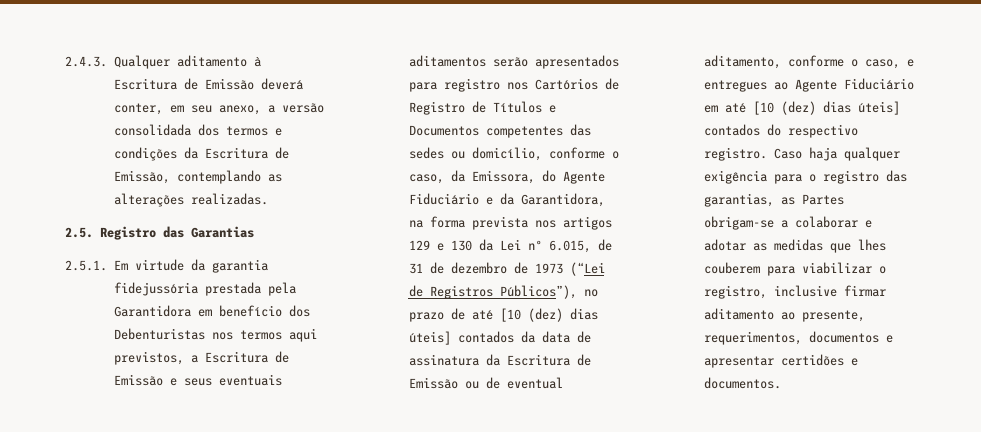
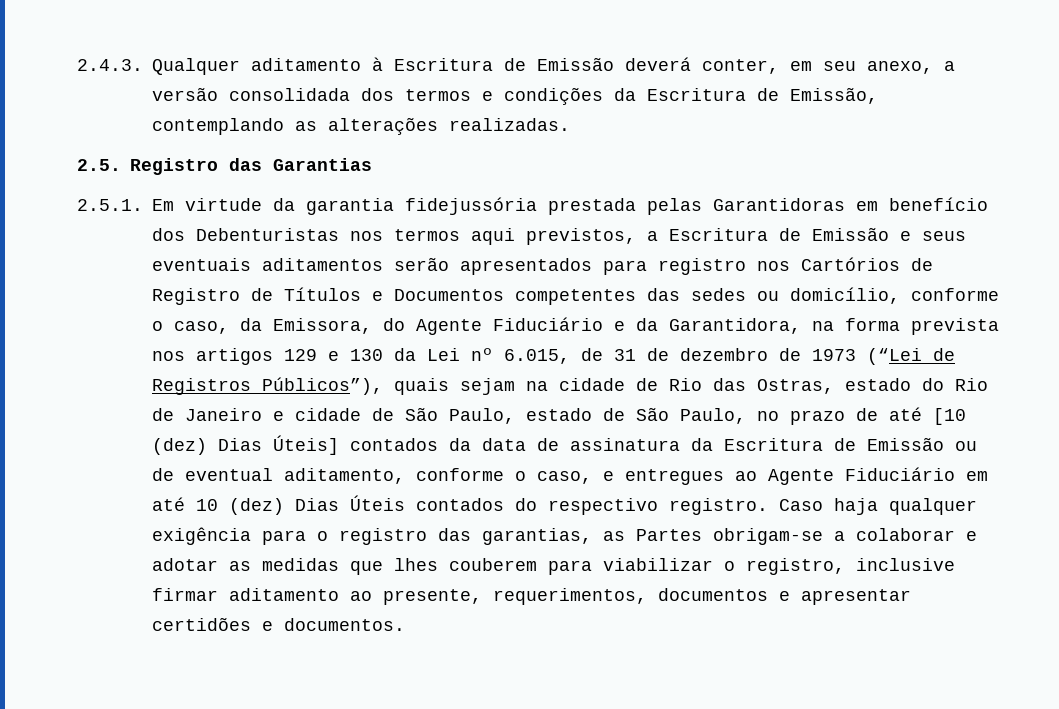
- 2.5.1. Em virtude da garantia fidejussória prestada pela Garantidora em benefício dos Debenturistas nos termos aqui previstos, a Escritura de Emissão e seus eventuais aditamentos serão apresentados para registro nos Cartórios de Registro de Títulos e Documentos competentes das sedes ou domicílio, conforme o caso, da Emissora, do Agente Fiduciário e da Garantidora, na forma prevista nos artigos 129 e 130 da Lei nº 6.015, de 31 de dezembro de 1973 (“Lei de Registros Públicos”), no prazo de até [10 (dez) dias úteis] contados da data de assinatura da Escritura de Emissão ou de eventual aditamento, conforme o caso, e entregues ao Agente Fiduciário em até [10 (dez) dias úteis] contados do respectivo registro.
+ 2.5.1. Em virtude da garantia fidejussória prestada pelas Garantidoras em benefício dos Debenturistas nos termos aqui previstos, a Escritura de Emissão e seus eventuais aditamentos serão apresentados para registro nos Cartórios de Registro de Títulos e Documentos competentes das sedes ou domicílio, conforme o caso, da Emissora, do Agente Fiduciário e da Garantidora, na forma prevista nos artigos 129 e 130 da Lei nº 6.015, de 31 de dezembro de 1973 (“Lei de Registros Públicos”), quais sejam na cidade de Rio das Ostras, estado do Rio de Janeiro e cidade de São Paulo, estado de São Paulo, no prazo de até [10 (dez) Dias Úteis] contados da data de assinatura da Escritura de Emissão ou de eventual aditamento, conforme o caso, e entregues ao Agente Fiduciário em até 10 (dez) Dias Úteis contados do respectivo registro.

